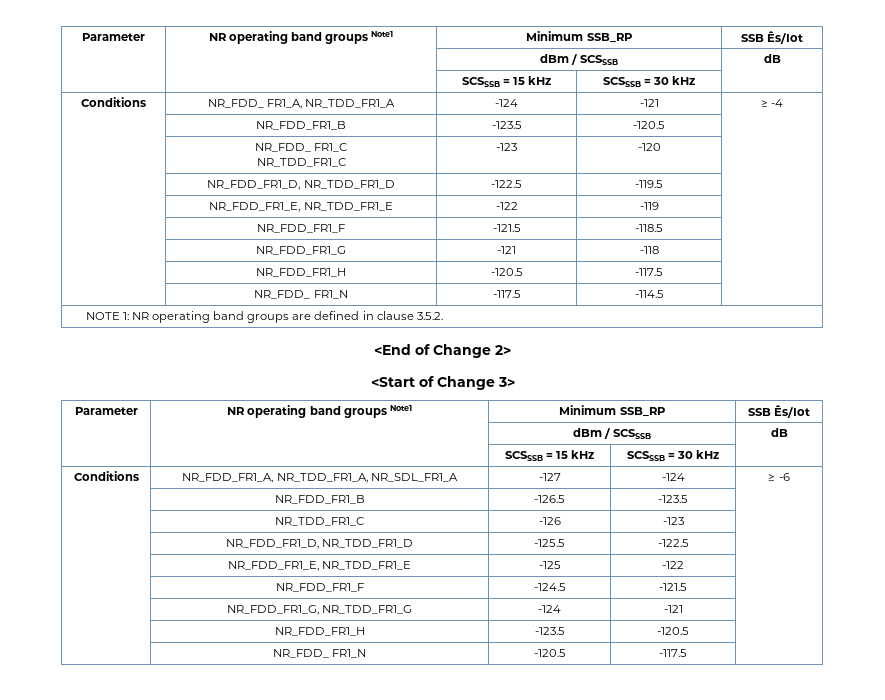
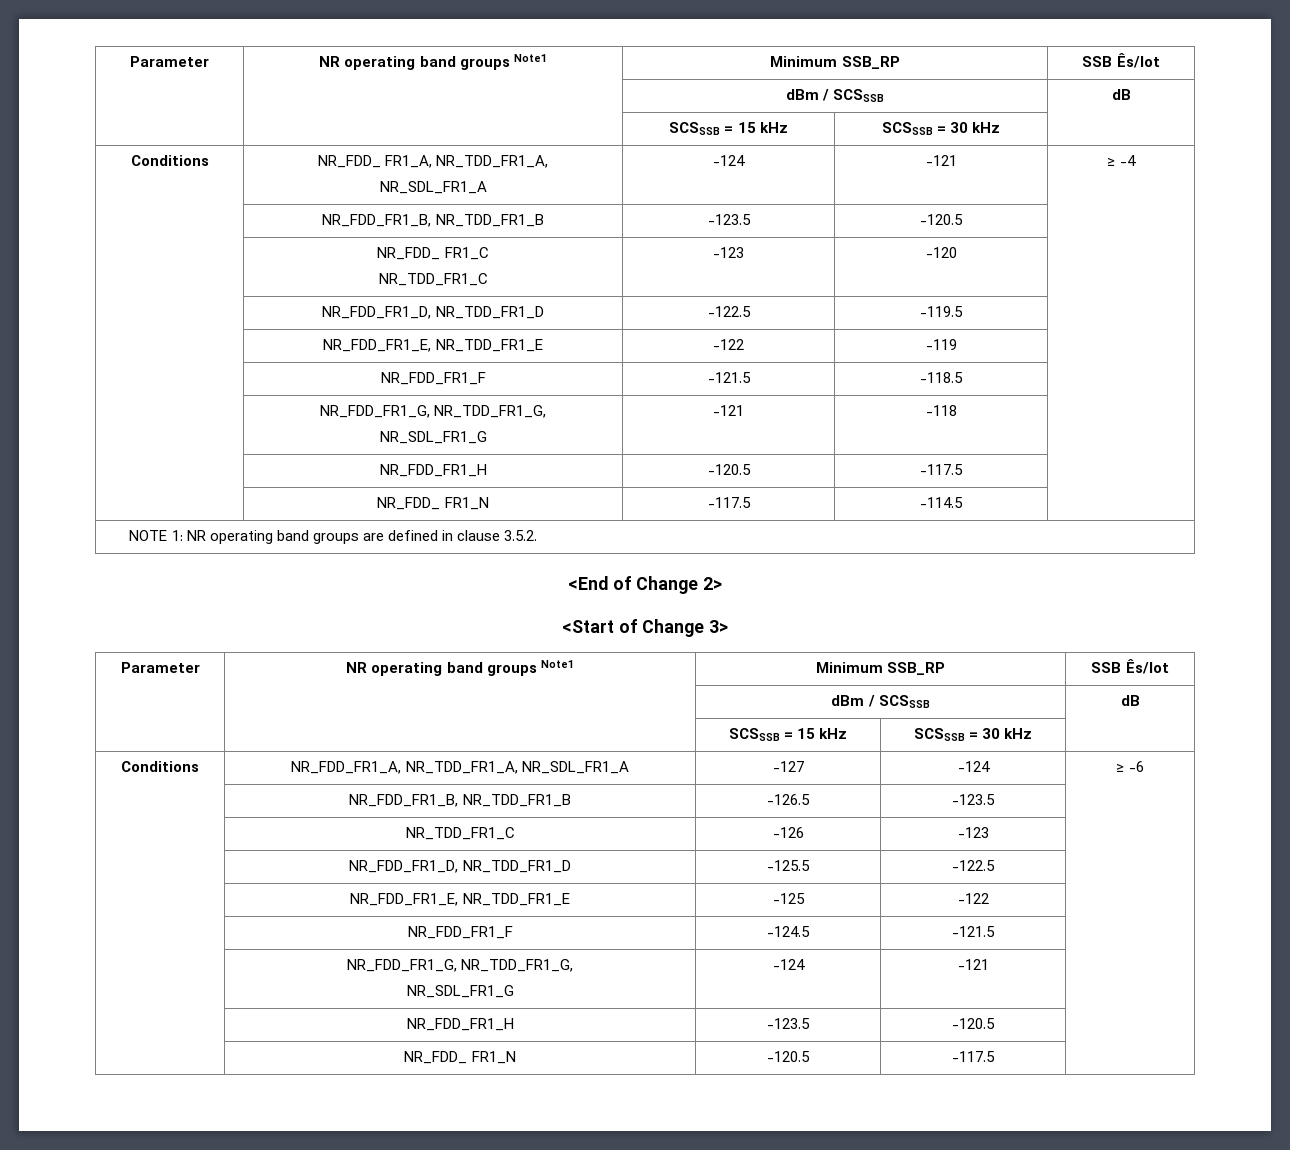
- Conditions | NR_FDD_ FR1_A, NR_TDD_FR1_A | -124 | -121 | ≥ -4
+ Conditions | NR_FDD_ FR1_A, NR_TDD_FR1_A,
+ NR_SDL_FR1_A | -124 | -121 | ≥ -4
- | NR_FDD_FR1_B | -123.5 | -120.5 |
+ | NR_FDD_FR1_B, NR_TDD_FR1_B | -123.5 | -120.5 |
  | NR_FDD_FR1_F | -121.5 | -118.5 |
- | NR_FDD_FR1_G | -121 | -118 |
+ | NR_FDD_FR1_G, NR_TDD_FR1_G,
+ NR_SDL_FR1_G | -121 | -118 |
- | NR_FDD_FR1_B | -126.5 | -123.5 |
+ | NR_FDD_FR1_B, NR_TDD_FR1_B | -126.5 | -123.5 |
  | NR_FDD_FR1_F | -124.5 | -121.5 |
- | NR_FDD_FR1_G, NR_TDD_FR1_G | -124 | -121 |
+ | NR_FDD_FR1_G, NR_TDD_FR1_G,
+ NR_SDL_FR1_G | -124 | -121 |

